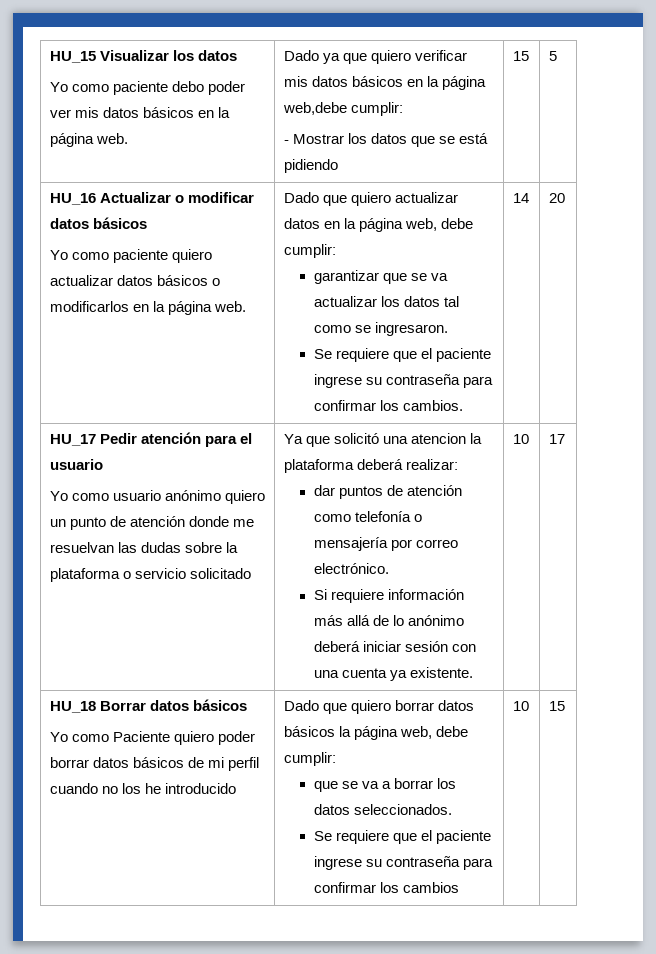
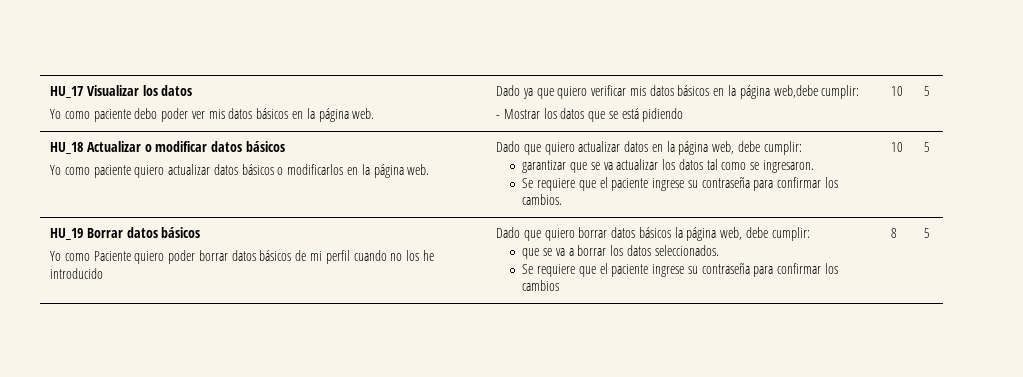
- HU_15 Visualizar los datos
+ HU_17 Visualizar los datos
  Yo como paciente debo poder ver mis datos básicos en la página web. | Dado ya que quiero verificar mis datos básicos en la página web,debe cumplir:
- - Mostrar los datos que se está pidiendo | 15 | 5
- HU_16 Actualizar o modificar datos básicos
+ - Mostrar los datos que se está pidiendo | 10 | 5
+ HU_18 Actualizar o modificar datos básicos
- Se requiere que el paciente ingrese su contraseña para confirmar los cambios. | 14 | 20
- HU_17 Pedir atención para el usuario
- Yo como usuario anónimo quiero un punto de atención donde me resuelvan las dudas sobre la plataforma o servicio solicitado | Ya que solicitó una atencion la plataforma deberá realizar:
- dar puntos de atención como telefonía o mensajería por correo electrónico.
- Si requiere información más allá de lo anónimo deberá iniciar sesión con una cuenta ya existente. | 10 | 17
- HU_18 Borrar datos básicos
+ Se requiere que el paciente ingrese su contraseña para confirmar los cambios. | 10 | 5
+ HU_19 Borrar datos básicos
- 10 | 15
+ 8 | 5

